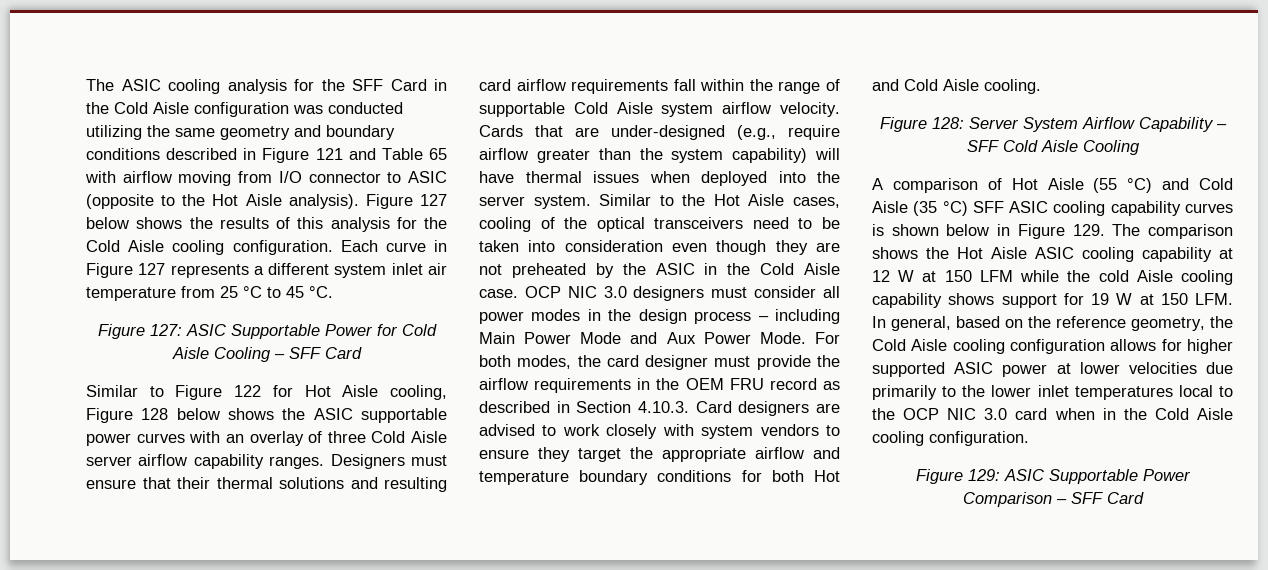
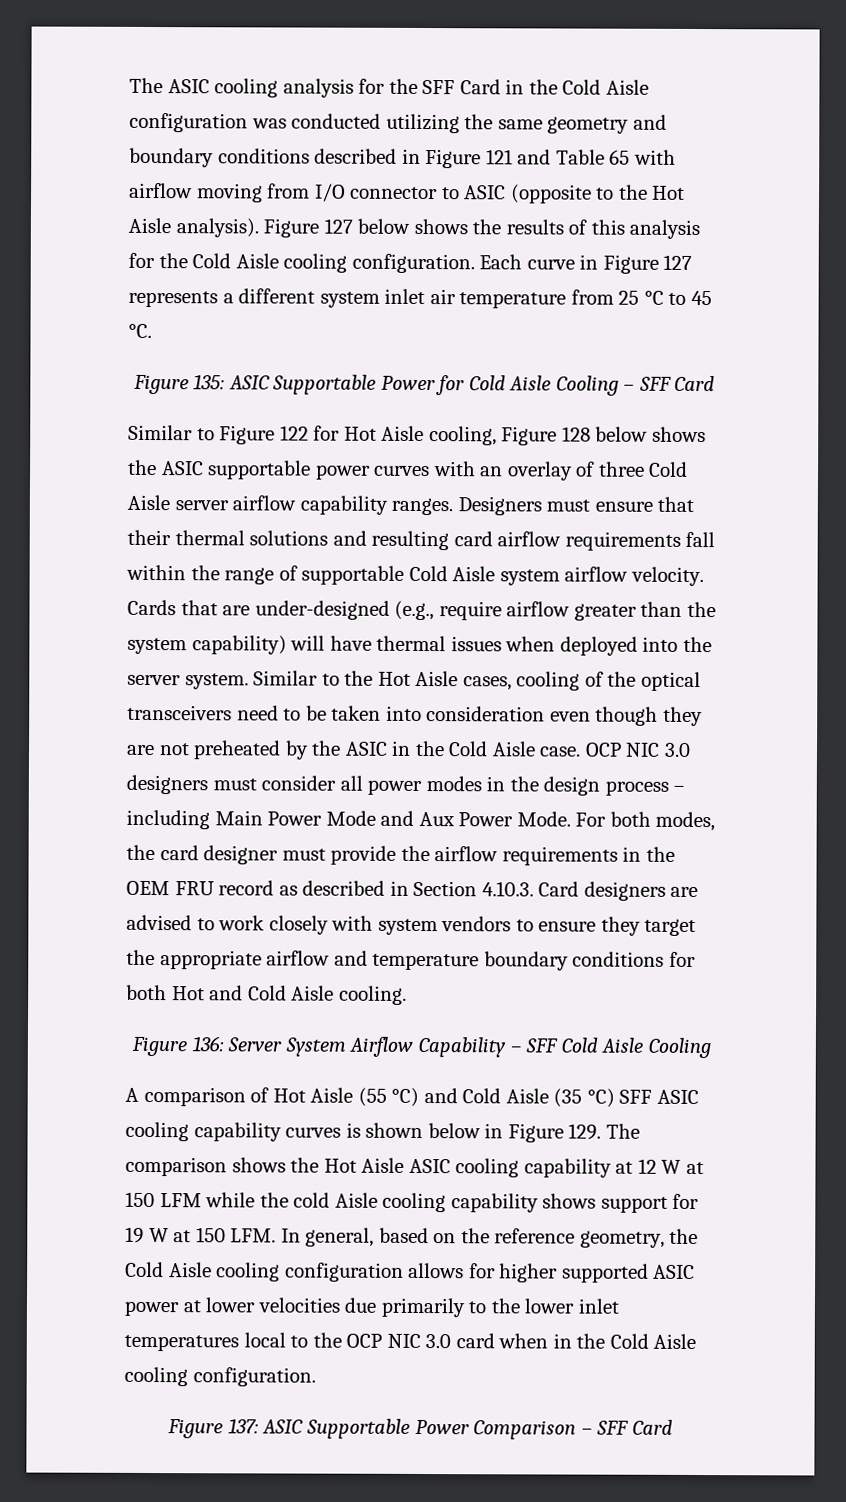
- Figure 127: ASIC Supportable Power for Cold Aisle Cooling – SFF Card
+ Figure 135: ASIC Supportable Power for Cold Aisle Cooling – SFF Card
- Figure 128: Server System Airflow Capability – SFF Cold Aisle Cooling
+ Figure 136: Server System Airflow Capability – SFF Cold Aisle Cooling
- Figure 129: ASIC Supportable Power Comparison – SFF Card
+ Figure 137: ASIC Supportable Power Comparison – SFF Card

